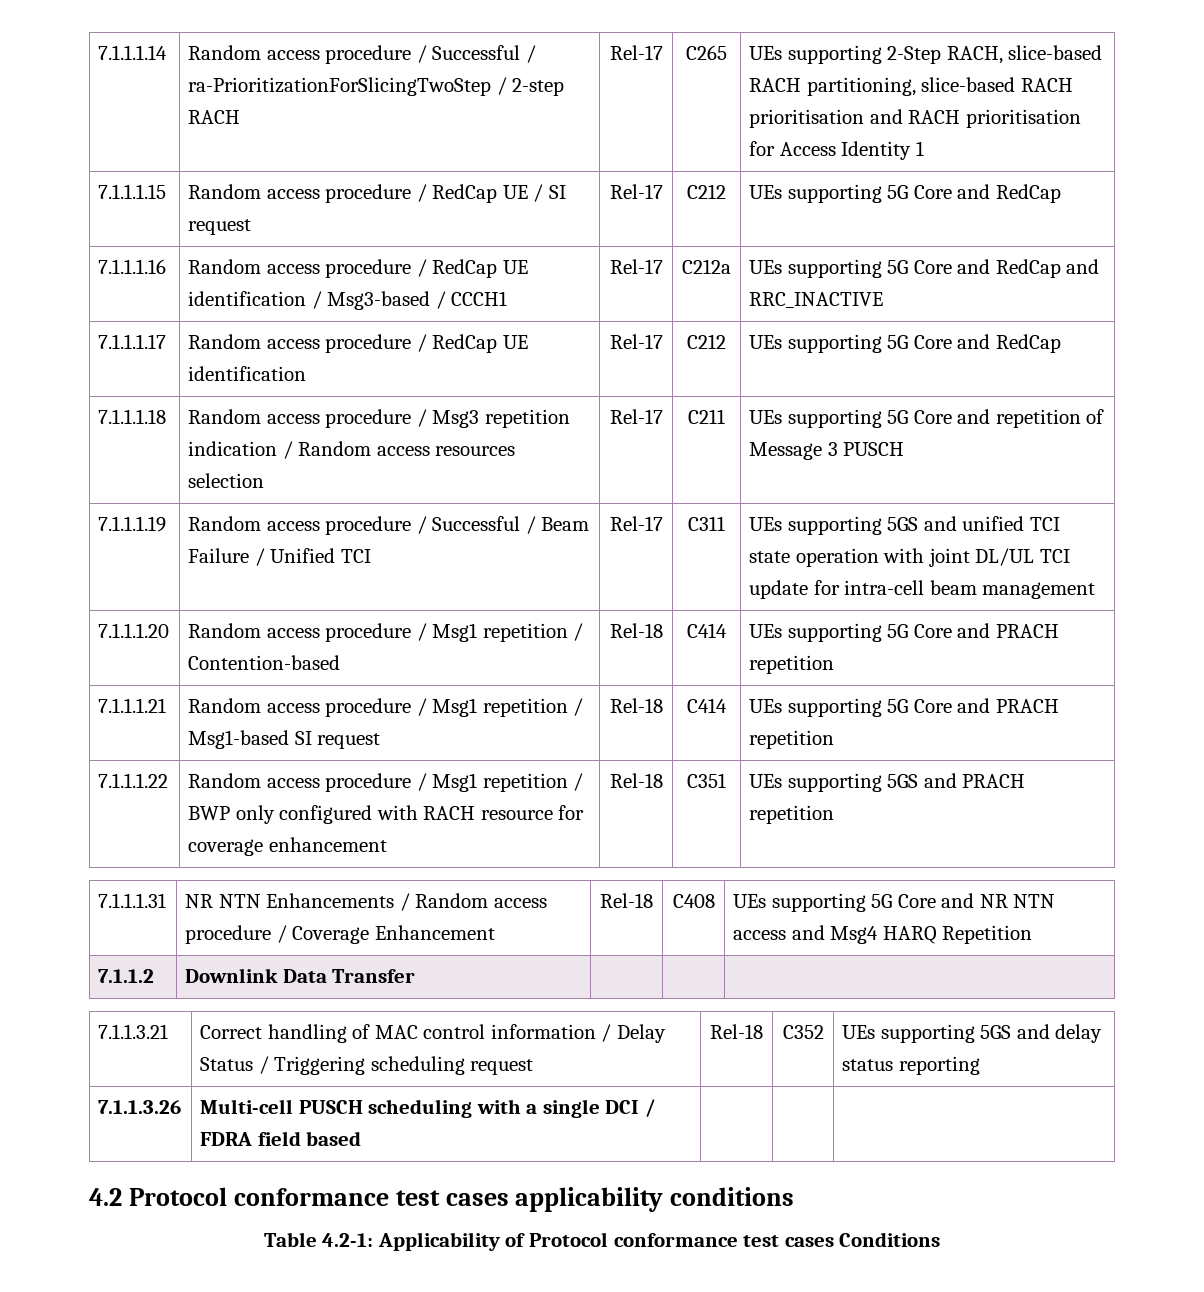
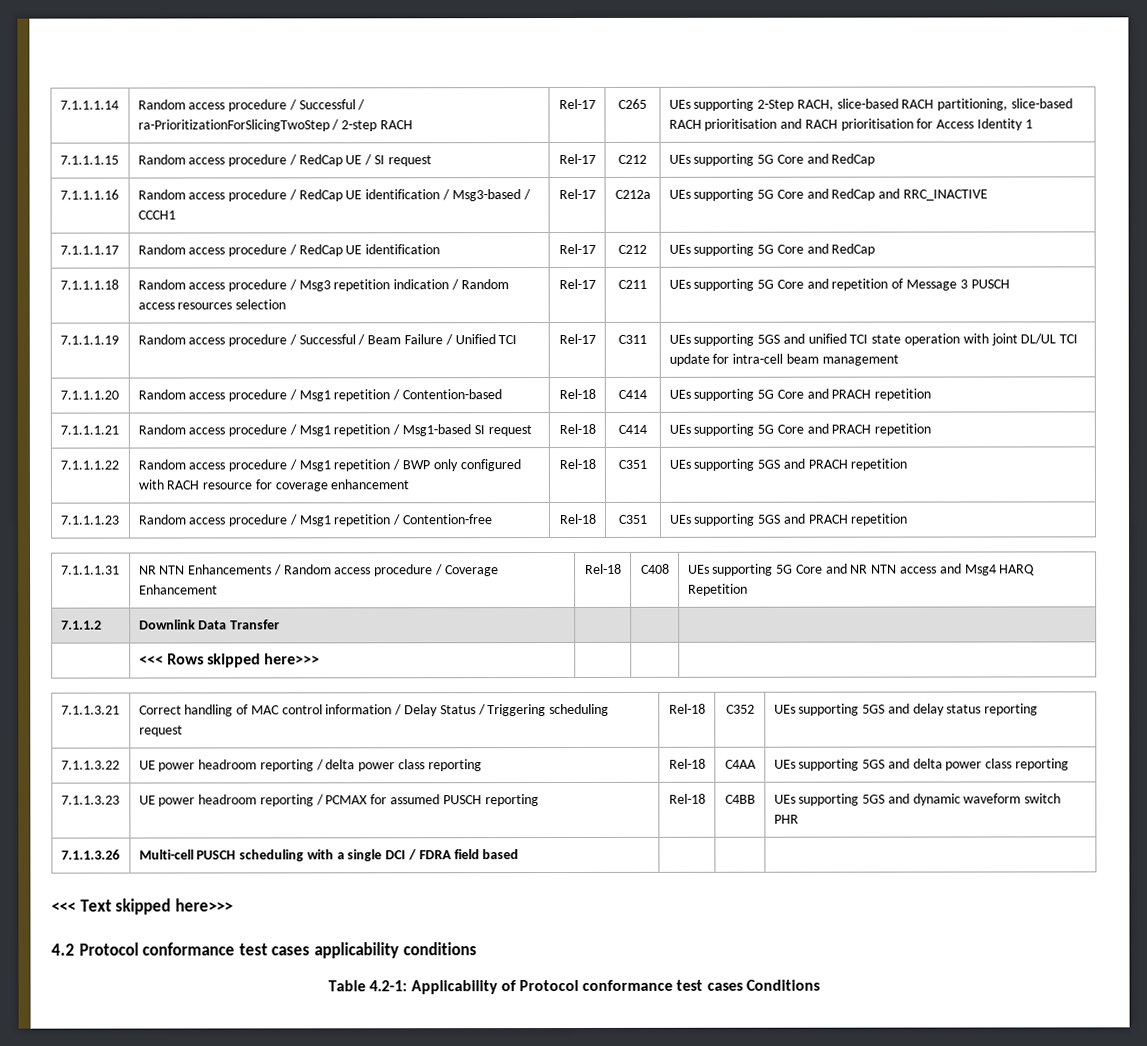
+ 7.1.1.1.23 | Random access procedure / Msg1 repetition / Contention-free | Rel-18 | C351 | UEs supporting 5GS and PRACH repetition
+ | <<< Rows skipped here>>> | | |
+ 7.1.1.3.22 | UE power headroom reporting / delta power class reporting | Rel-18 | C4AA | UEs supporting 5GS and delta power class reporting
+ 7.1.1.3.23 | UE power headroom reporting / PCMAX for assumed PUSCH reporting | Rel-18 | C4BB | UEs supporting 5GS and dynamic waveform switch PHR
+ <<< Text skipped here>>>

